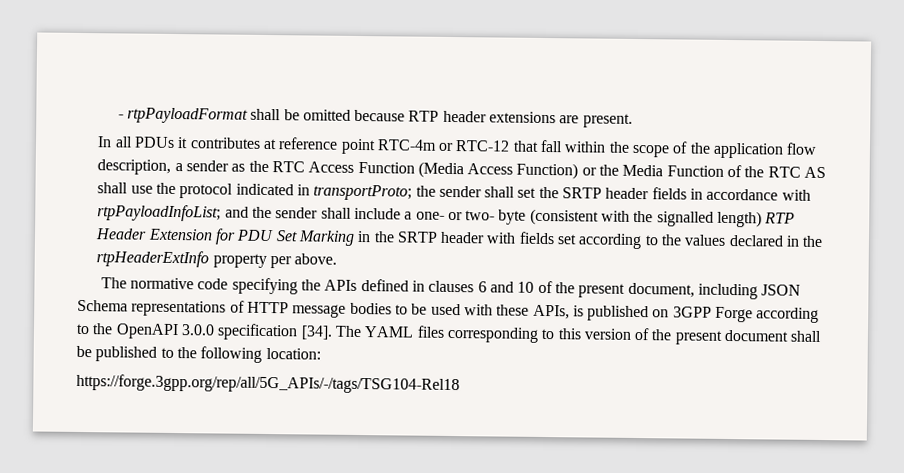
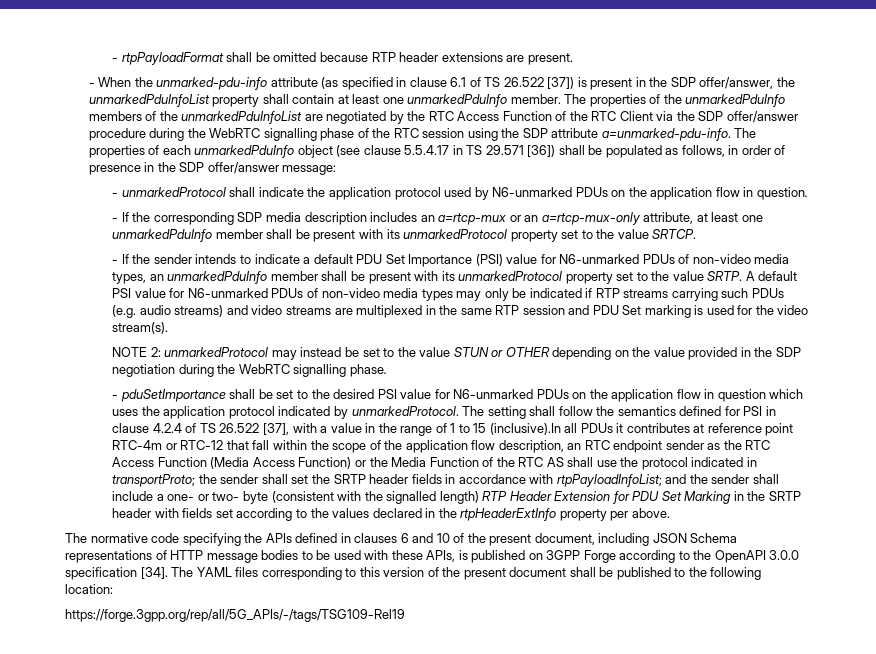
- In all PDUs it contributes at reference point RTC-4m or RTC-12 that fall within the scope of the application flow description, a sender as the RTC Access Function (Media Access Function) or the Media Function of the RTC AS shall use the protocol indicated in transportProto;
+ - When the unmarked-pdu-info attribute (as specified in clause 6.1 of TS 26.522 [37]) is present in the SDP offer/answer, the unmarkedPduInfoList property shall contain at least one unmarkedPduInfo member. The properties of the unmarkedPduInfo members of the unmarkedPduInfoList are negotiated by the RTC Access Function of the RTC Client via the SDP offer/answer procedure during the WebRTC signalling phase of the RTC session using the SDP attribute a=unmarked-pdu-info. The properties of each unmarkedPduInfo object (see clause 5.5.4.17 in TS 29.571 [36]) shall be populated as follows, in order of presence in the SDP offer/answer message:
+ - unmarkedProtocol shall indicate the application protocol used by N6-unmarked PDUs on the application flow in question.
+ - If the corresponding SDP media description includes an a=rtcp-mux or an a=rtcp-mux-only attribute, at least one unmarkedPduInfo member shall be present with its unmarkedProtocol property set to the value SRTCP.
+ - If the sender intends to indicate a default PDU Set Importance (PSI) value for N6-unmarked PDUs of non-video media types, an unmarkedPduInfo member shall be present with its unmarkedProtocol property set to the value SRTP. A default PSI value for N6-unmarked PDUs of non-video media types may only be indicated if RTP streams carrying such PDUs (e.g. audio streams) and video streams are multiplexed in the same RTP session and PDU Set marking is used for the video stream(s).
+ NOTE 2: unmarkedProtocol may instead be set to the value STUN or OTHER depending on the value provided in the SDP negotiation during the WebRTC signalling phase.
+ - pduSetImportance shall be set to the desired PSI value for N6-unmarked PDUs on the application flow in question which uses the application protocol indicated by unmarkedProtocol. The setting shall follow the semantics defined for PSI in clause 4.2.4 of TS 26.522 [37], with a value in the range of 1 to 15 (inclusive).In all PDUs it contributes at reference point RTC-4m or RTC-12 that fall within the scope of the application flow description, an RTC endpoint sender as the RTC Access Function (Media Access Function) or the Media Function of the RTC AS shall use the protocol indicated in transportProto;
- https://forge.3gpp.org/rep/all/5G_APIs/-/tags/TSG104-Rel18
+ https://forge.3gpp.org/rep/all/5G_APIs/-/tags/TSG109-Rel19

